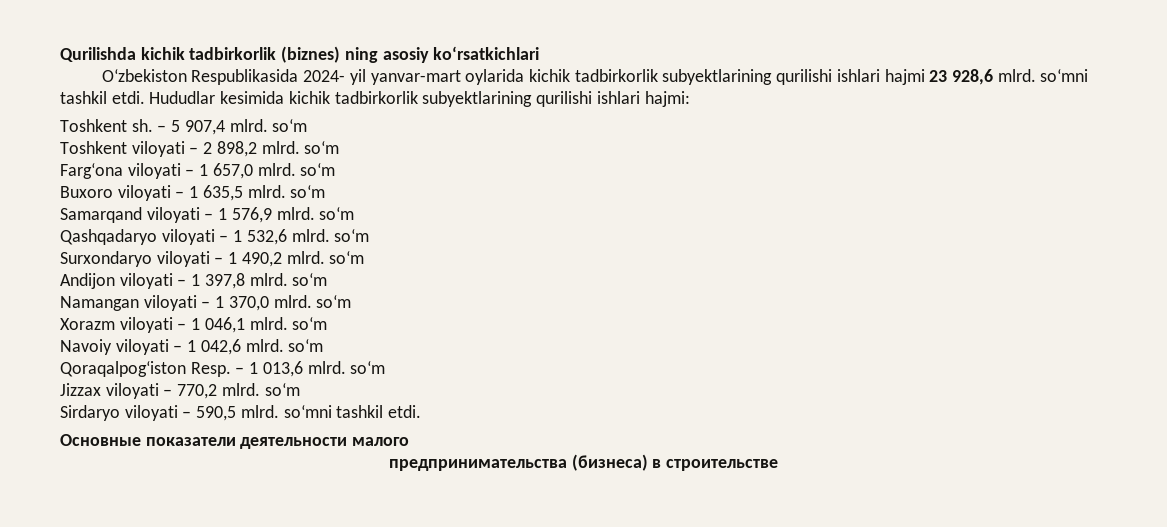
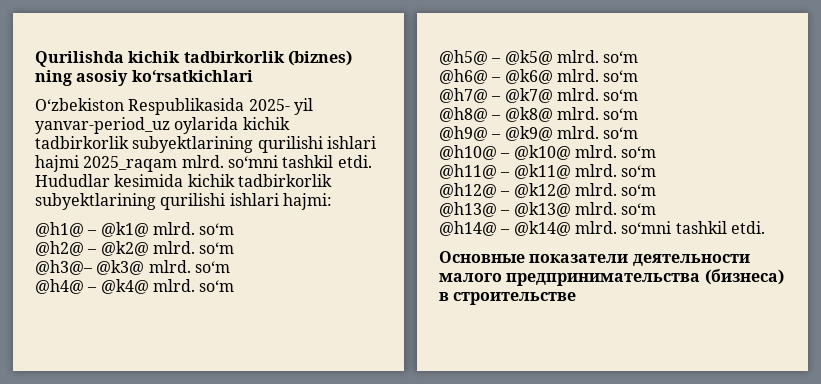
- O‘zbekiston Respublikasida 2024- yil yanvar-mart oylarida kichik tadbirkorlik subyektlarining qurilishi ishlari hajmi 23 928,6 mlrd. so‘mni tashkil etdi.
+ O‘zbekiston Respublikasida 2025- yil yanvar-period_uz oylarida kichik tadbirkorlik subyektlarining qurilishi ishlari hajmi 2025_raqam mlrd. so‘mni tashkil etdi.
- Toshkent sh. – 5 907,4 mlrd. so‘m
- Toshkent viloyati – 2 898,2 mlrd. so‘m
- Farg‘ona viloyati – 1 657,0 mlrd. so‘m
- Buxoro viloyati – 1 635,5 mlrd. so‘m
- Samarqand viloyati – 1 576,9 mlrd. so‘m
- Qashqadaryo viloyati – 1 532,6 mlrd. so‘m
- Surxondaryo viloyati – 1 490,2 mlrd. so‘m
- Andijon viloyati – 1 397,8 mlrd. so‘m
- Namangan viloyati – 1 370,0 mlrd. so‘m
- Xorazm viloyati – 1 046,1 mlrd. so‘m
- Navoiy viloyati – 1 042,6 mlrd. so‘m
- Qoraqalpog‘iston Resp. – 1 013,6 mlrd. so‘m
- Jizzax viloyati – 770,2 mlrd. so‘m
- Sirdaryo viloyati – 590,5 mlrd. so‘mni tashkil etdi.
+ @h1@ – @k1@ mlrd. so‘m
+ @h2@ – @k2@ mlrd. so‘m
+ @h3@– @k3@ mlrd. so‘m
+ @h4@ – @k4@ mlrd. so‘m
+ @h5@ – @k5@ mlrd. so‘m
+ @h6@ – @k6@ mlrd. so‘m
+ @h7@ – @k7@ mlrd. so‘m
+ @h8@ – @k8@ mlrd. so‘m
+ @h9@ – @k9@ mlrd. so‘m
+ @h10@ – @k10@ mlrd. so‘m
+ @h11@ – @k11@ mlrd. so‘m
+ @h12@ – @k12@ mlrd. so‘m
+ @h13@ – @k13@ mlrd. so‘m
+ @h14@ – @k14@ mlrd. so‘mni tashkil etdi.
- Основные показатели деятельности малого
- предпринимательства (бизнеса) в строительстве
+ Основные показатели деятельности малого предпринимательства (бизнеса) в строительстве

